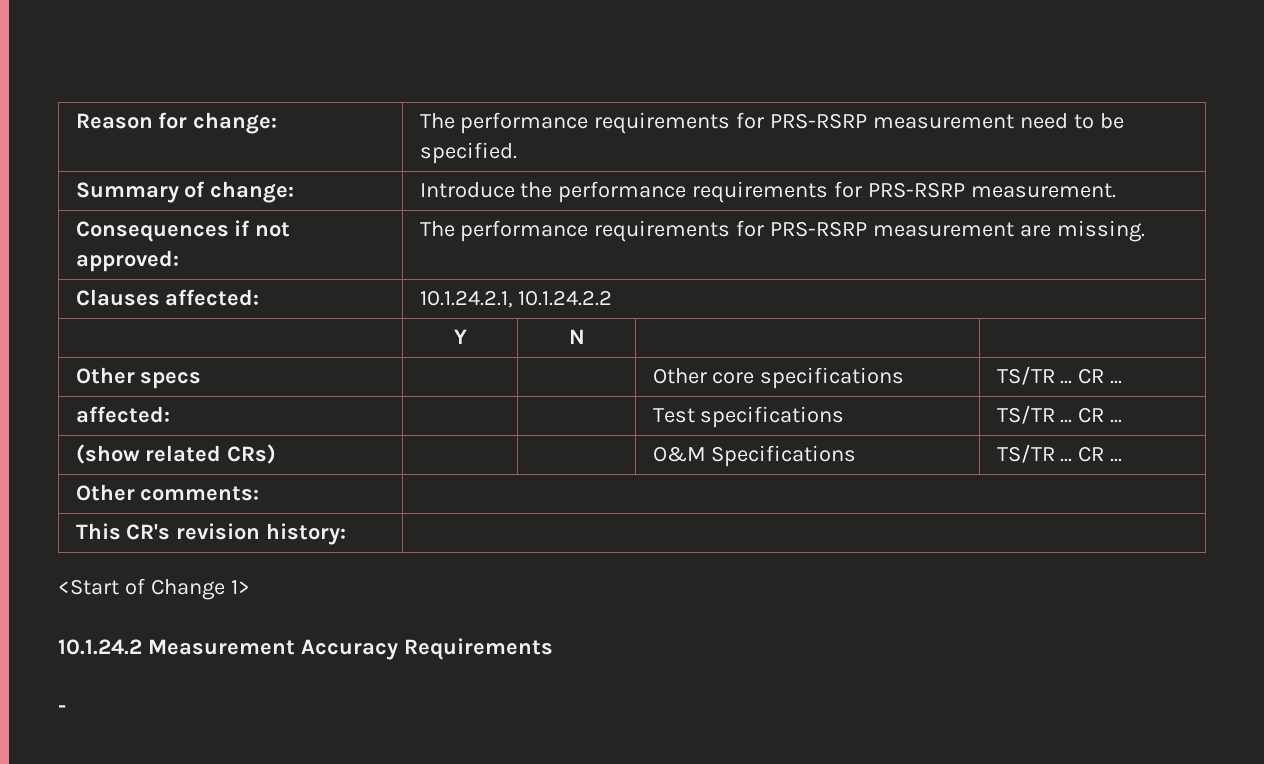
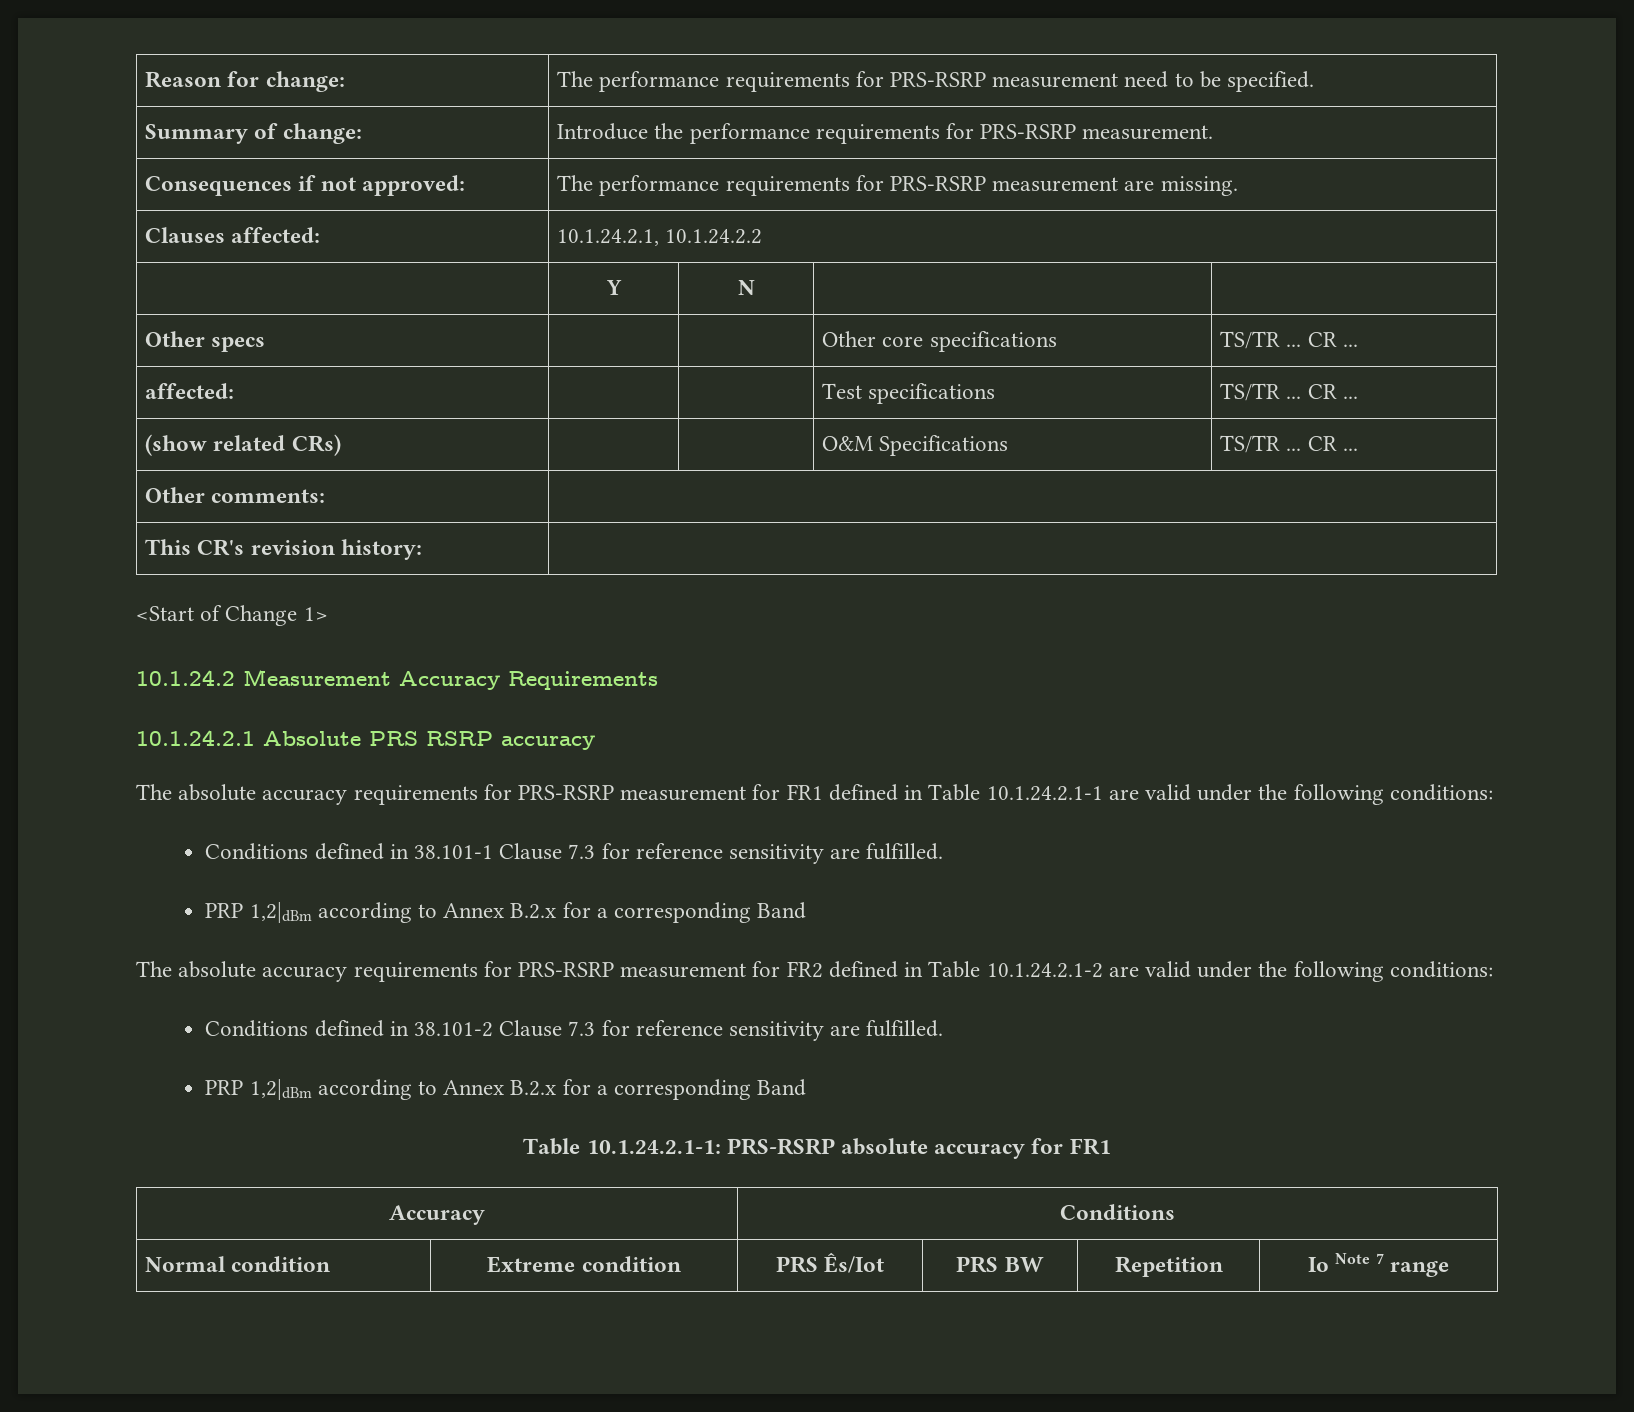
- -
+ 10.1.24.2.1 Absolute PRS RSRP accuracy
+ The absolute accuracy requirements for PRS-RSRP measurement for FR1 defined in Table 10.1.24.2.1-1 are valid under the following conditions:
+ Conditions defined in 38.101-1 Clause 7.3 for reference sensitivity are fulfilled.
+ PRP 1,2|dBm according to Annex B.2.x for a corresponding Band
+ The absolute accuracy requirements for PRS-RSRP measurement for FR2 defined in Table 10.1.24.2.1-2 are valid under the following conditions:
+ Conditions defined in 38.101-2 Clause 7.3 for reference sensitivity are fulfilled.
+ PRP 1,2|dBm according to Annex B.2.x for a corresponding Band
+ Table 10.1.24.2.1-1: PRS-RSRP absolute accuracy for FR1
+ Accuracy | Conditions
+ Normal condition | Extreme condition | PRS Ês/Iot | PRS BW | Repetition | Io Note 7 range

